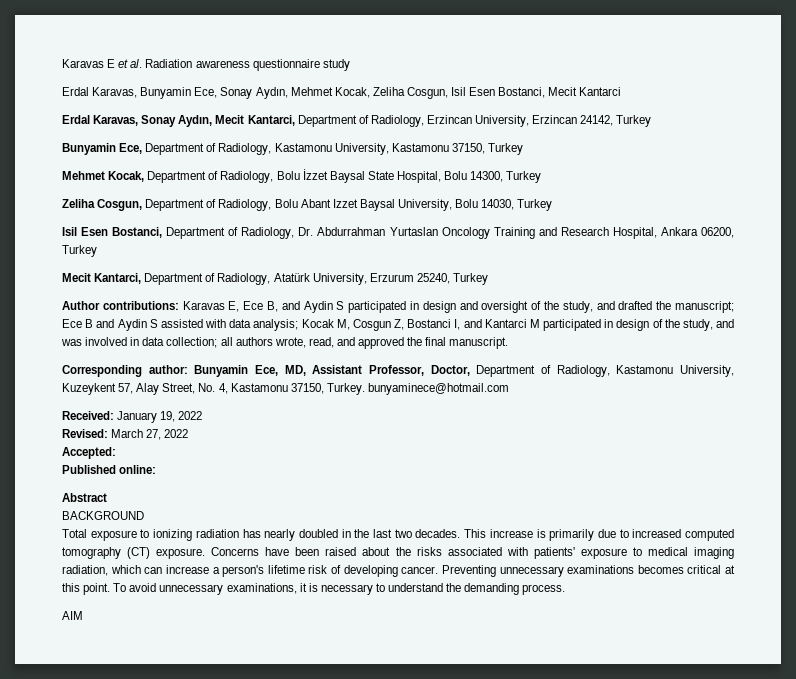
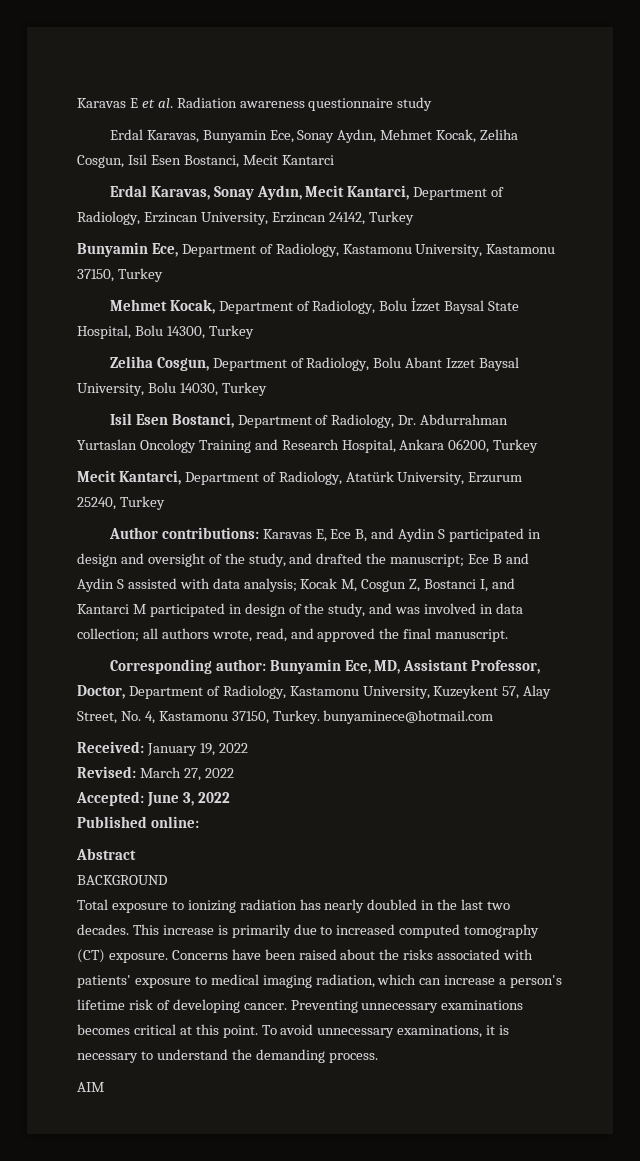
- Accepted:
+ Accepted: June 3, 2022

